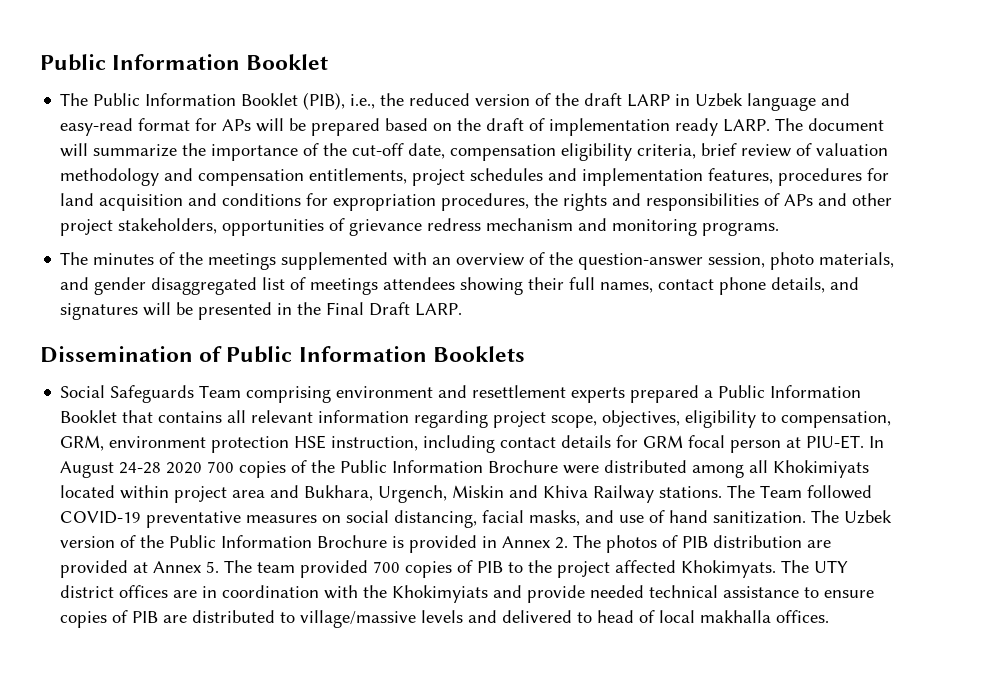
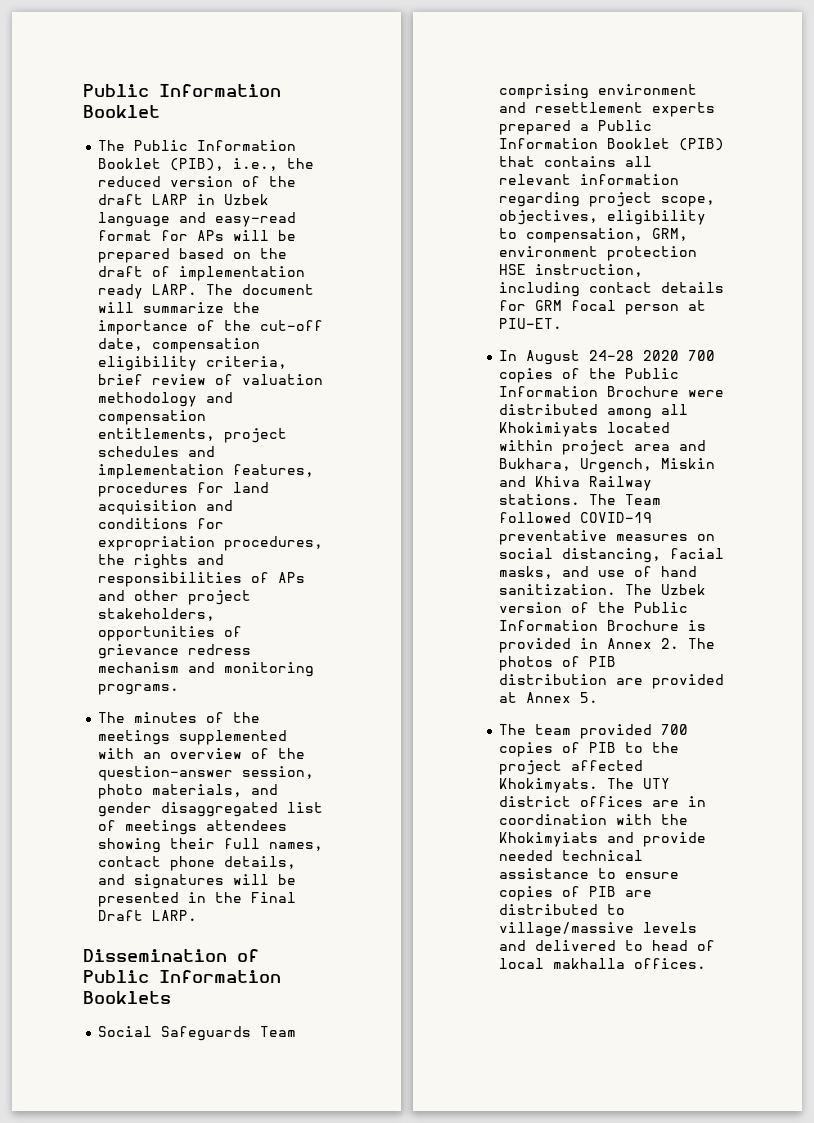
- Social Safeguards Team comprising environment and resettlement experts prepared a Public Information Booklet that contains all relevant information regarding project scope, objectives, eligibility to compensation, GRM, environment protection HSE instruction, including contact details for GRM focal person at PIU-ET. In August 24-28 2020 700 copies of the Public Information Brochure were distributed among all Khokimiyats located within project area and Bukhara, Urgench, Miskin and Khiva Railway stations.
+ Social Safeguards Team comprising environment and resettlement experts prepared a Public Information Booklet (PIB) that contains all relevant information regarding project scope, objectives, eligibility to compensation, GRM, environment protection HSE instruction, including contact details for GRM focal person at PIU-ET.
+ In August 24-28 2020 700 copies of the Public Information Brochure were distributed among all Khokimiyats located within project area and Bukhara, Urgench, Miskin and Khiva Railway stations.
- The Uzbek version of the Public Information Brochure is provided in Annex 2. The photos of PIB distribution are provided at Annex 5. The team provided 700 copies of PIB to the project affected Khokimyats.
+ The Uzbek version of the Public Information Brochure is provided in Annex 2. The photos of PIB distribution are provided at Annex 5.
+ The team provided 700 copies of PIB to the project affected Khokimyats.

